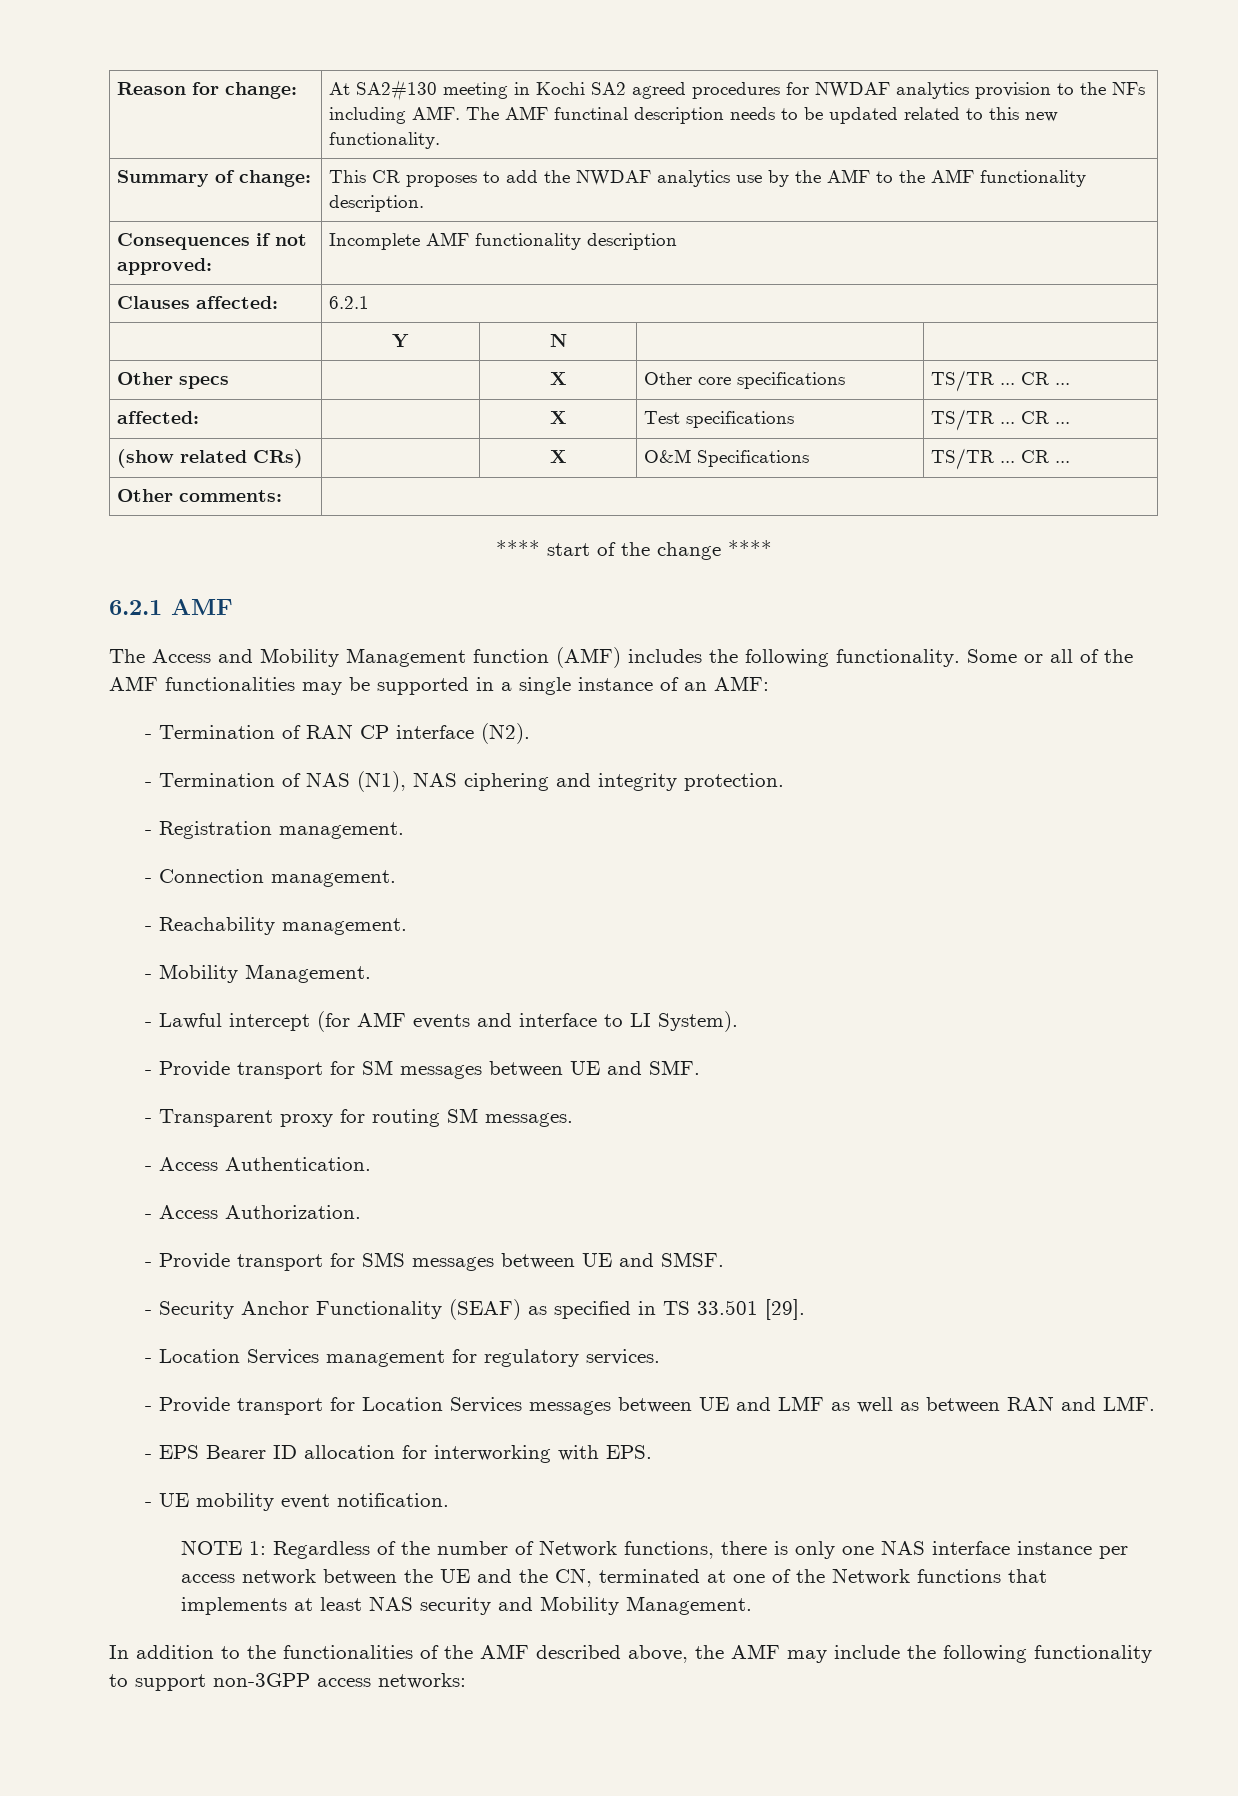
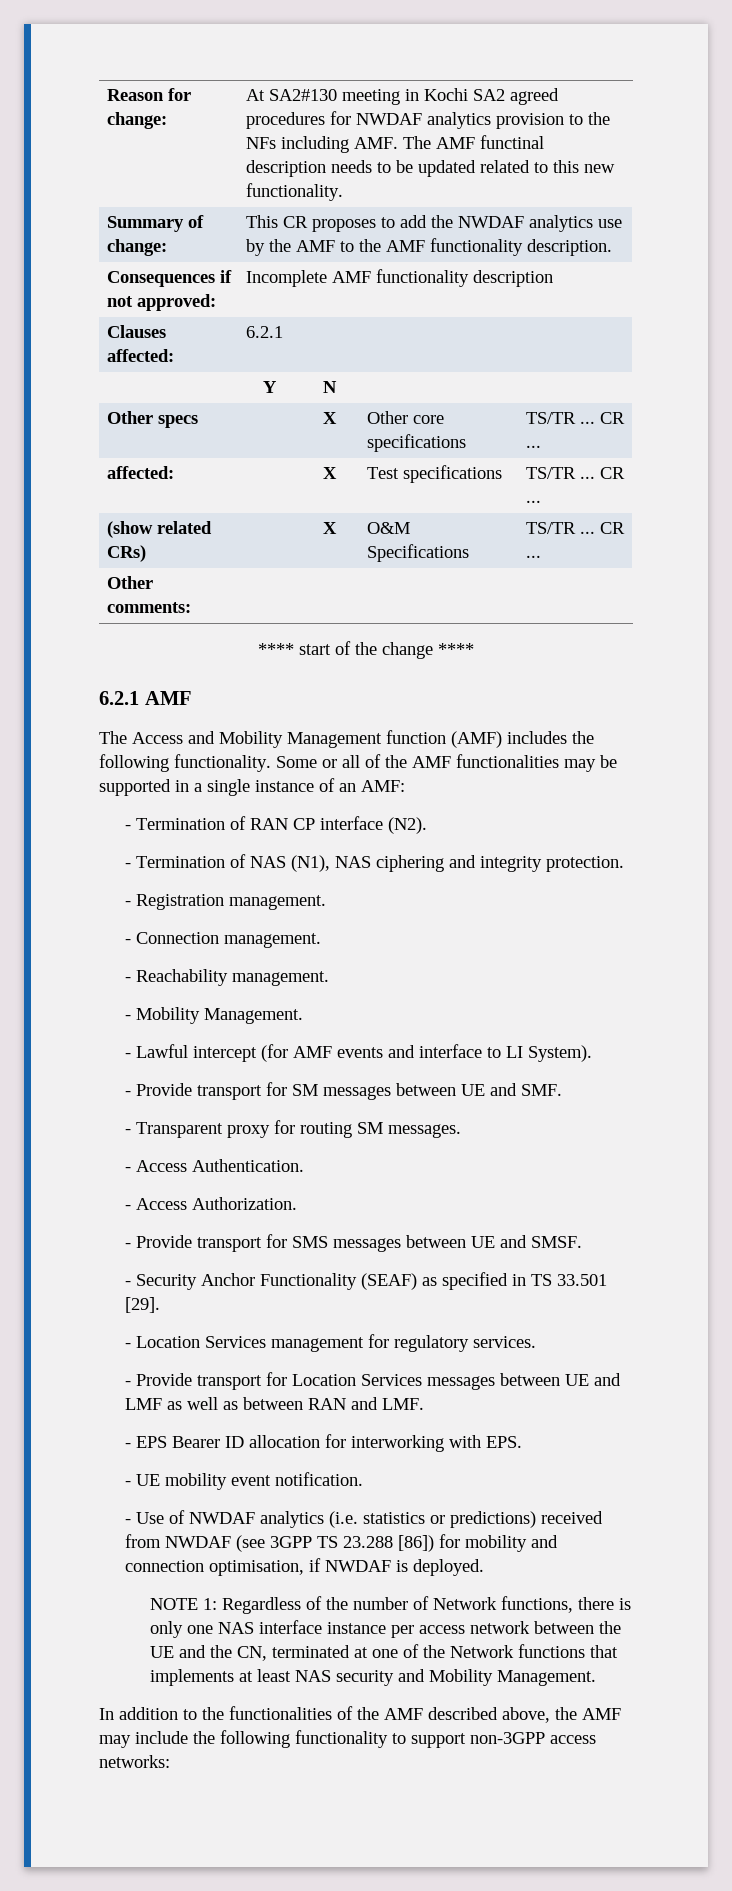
+ - Use of NWDAF analytics (i.e. statistics or predictions) received from NWDAF (see 3GPP TS 23.288 [86]) for mobility and connection optimisation, if NWDAF is deployed.

